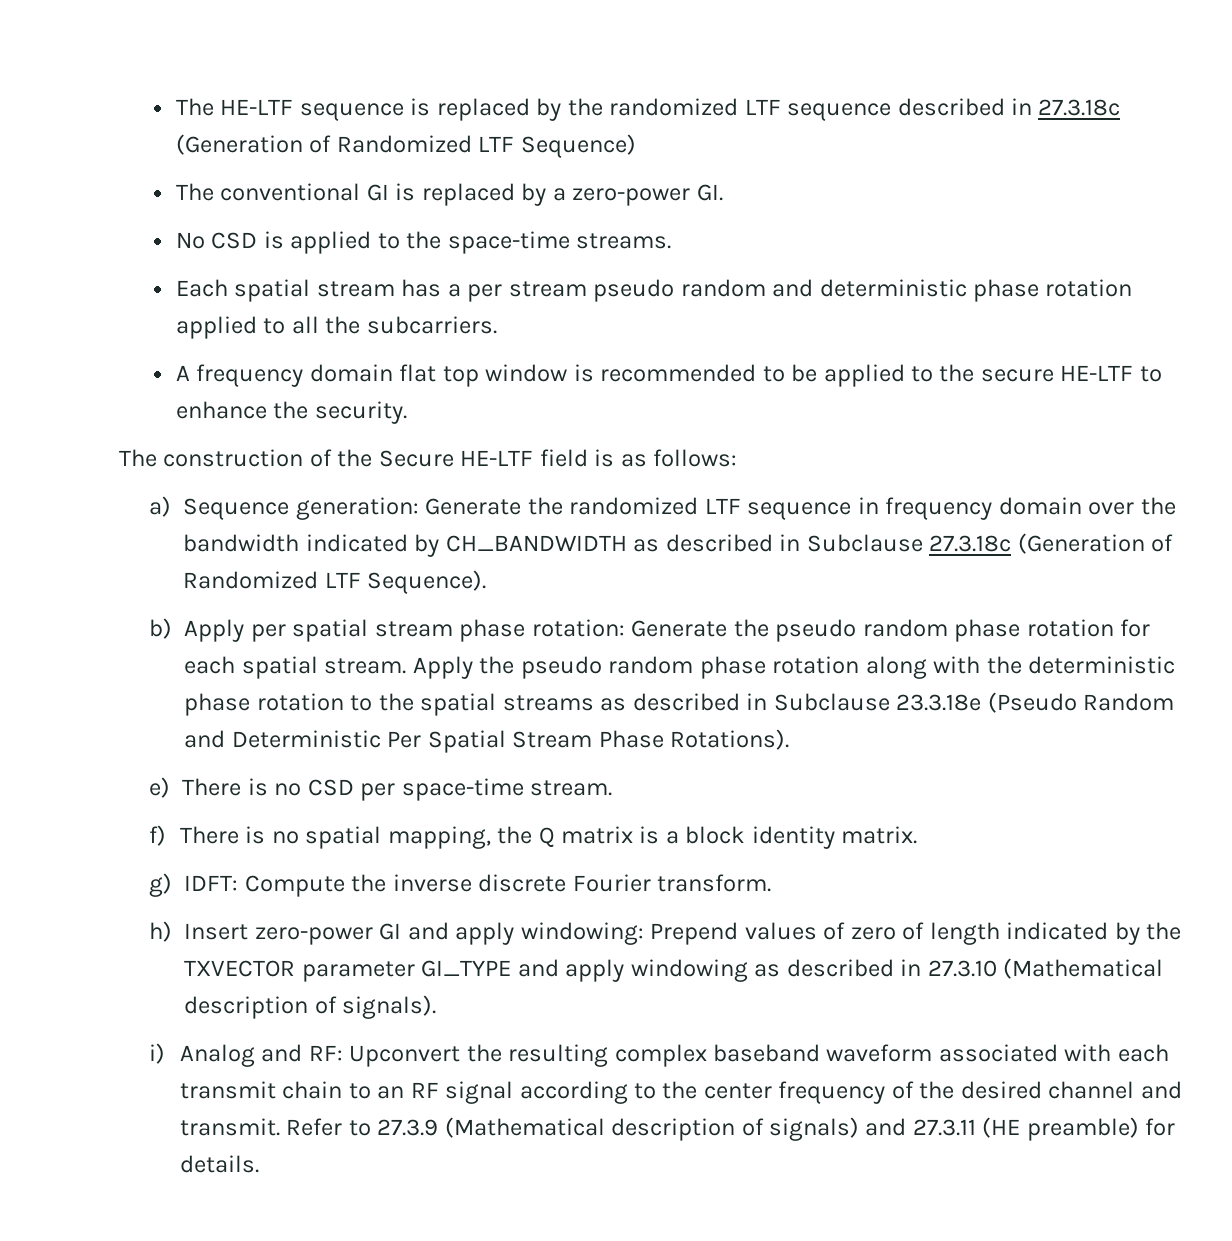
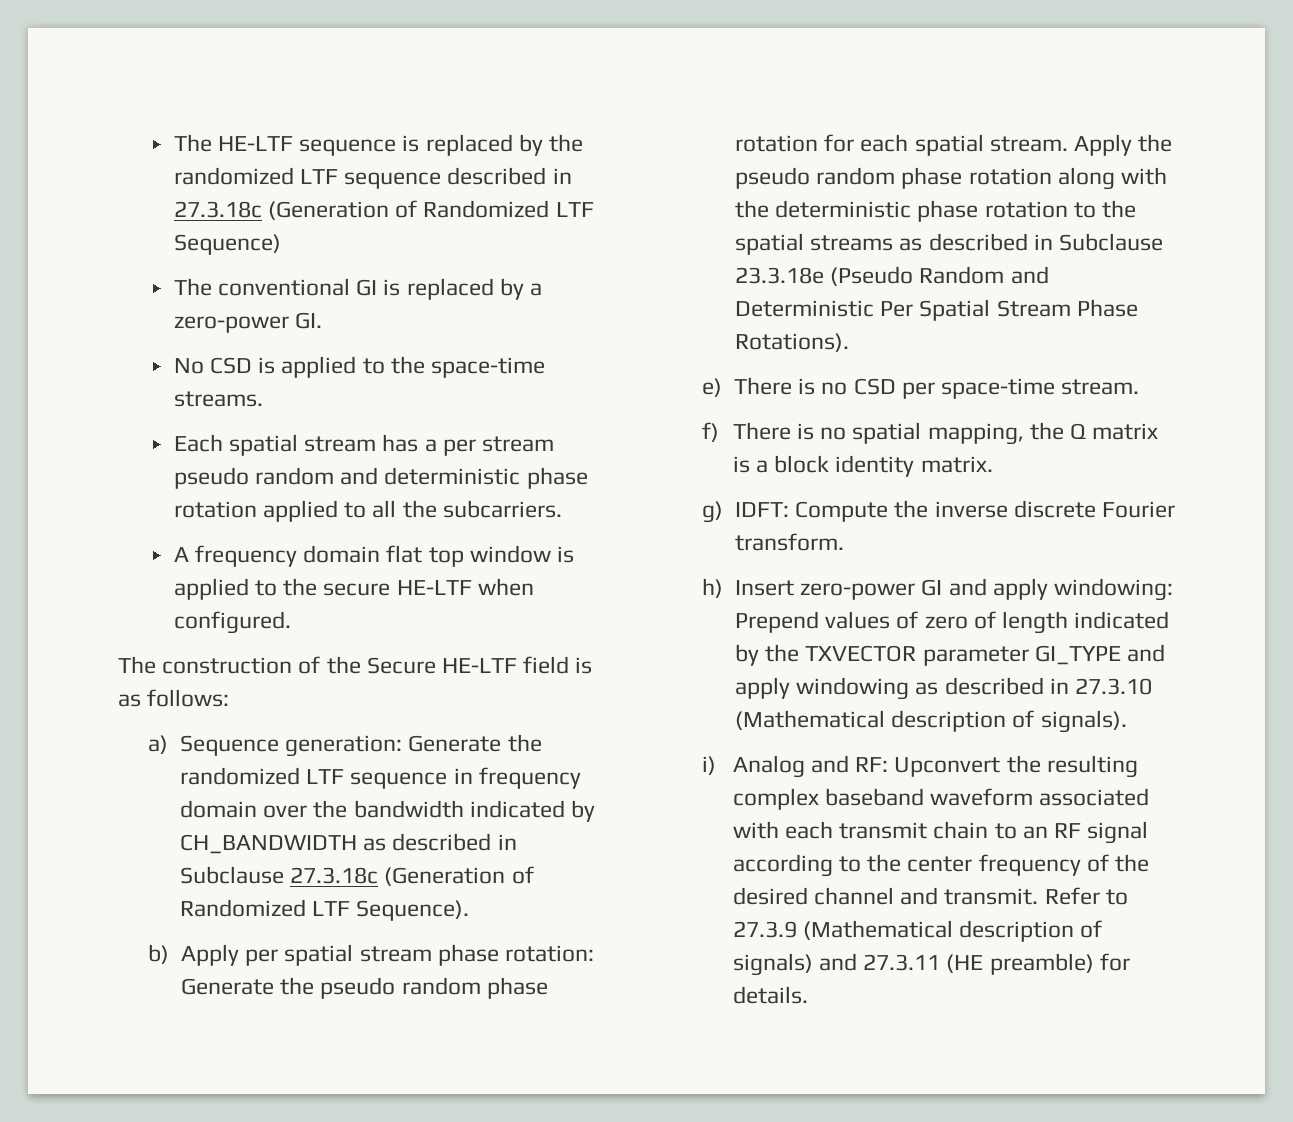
- A frequency domain flat top window is recommended to be applied to the secure HE-LTF to enhance the security.
+ A frequency domain flat top window is applied to the secure HE-LTF when configured.

